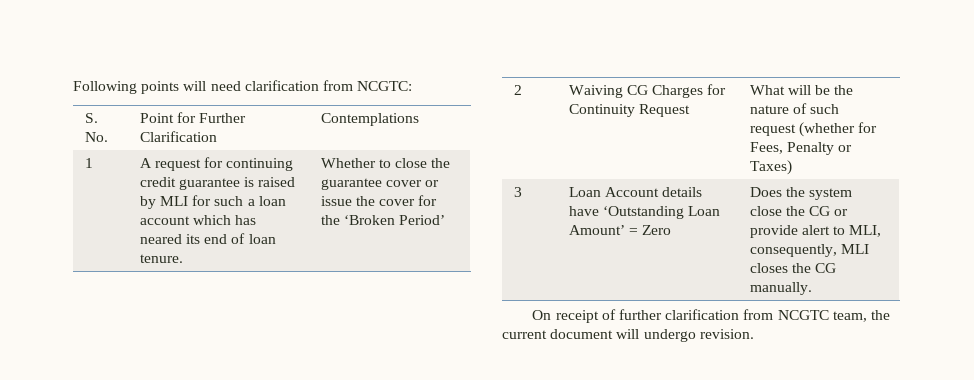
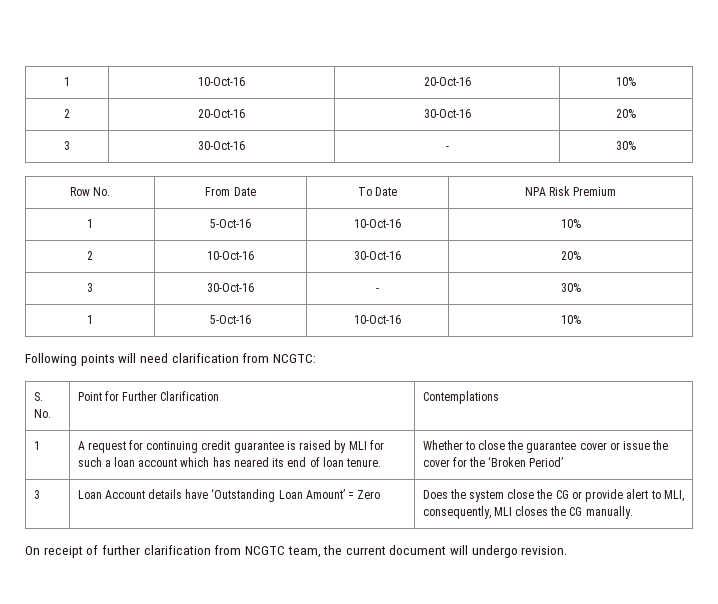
+ 1 | 10-Oct-16 | 20-Oct-16 | 10%
+ 2 | 20-Oct-16 | 30-Oct-16 | 20%
+ 3 | 30-Oct-16 | - | 30%
+ Row No. | From Date | To Date | NPA Risk Premium
+ 1 | 5-Oct-16 | 10-Oct-16 | 10%
+ 2 | 10-Oct-16 | 30-Oct-16 | 20%
+ 3 | 30-Oct-16 | - | 30%
+ 1 | 5-Oct-16 | 10-Oct-16 | 10%
- 2 | Waiving CG Charges for Continuity Request | What will be the nature of such request (whether for Fees, Penalty or Taxes)

